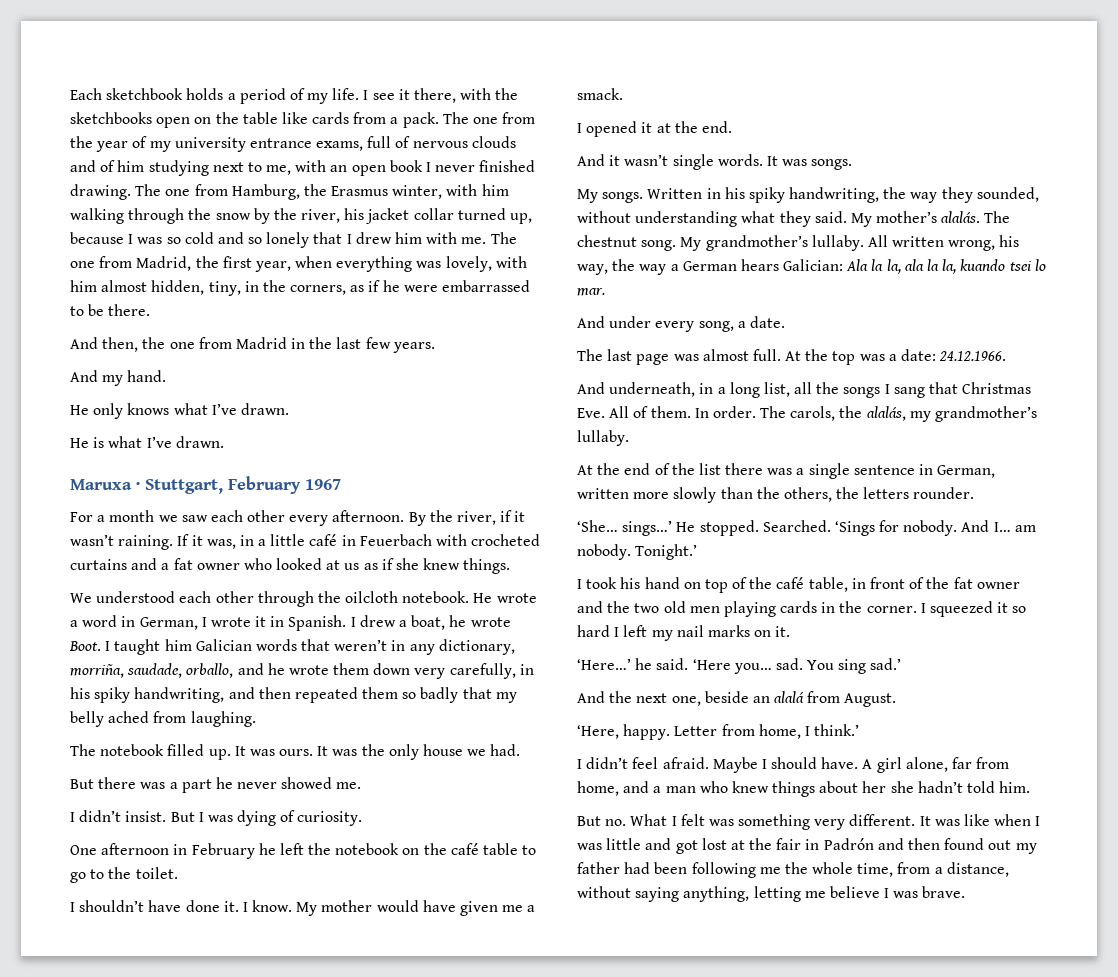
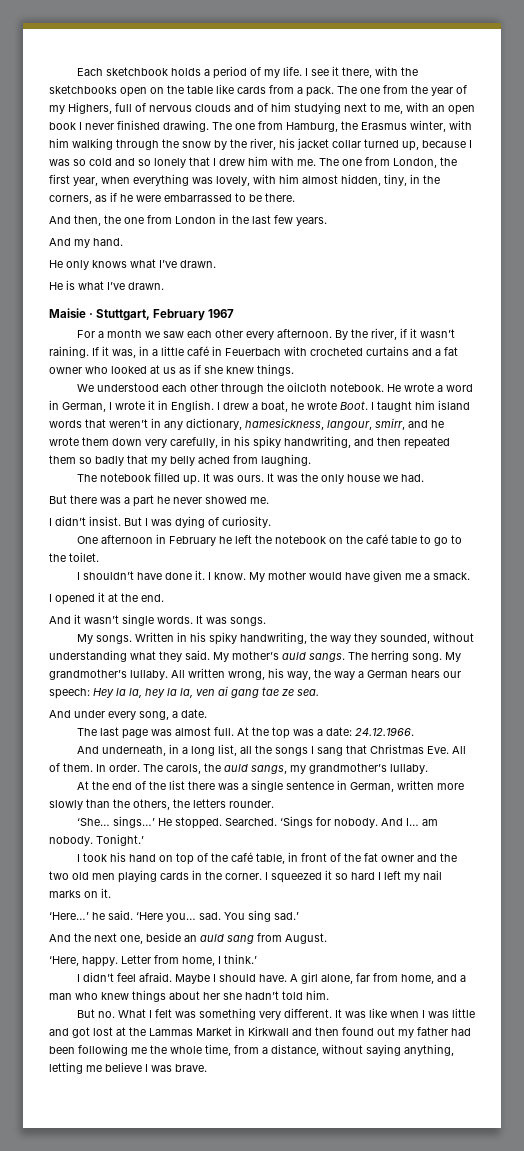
- The one from the year of my university entrance exams, full of nervous clouds and of him studying next to me, with an open book I never finished drawing.
+ The one from the year of my Highers, full of nervous clouds and of him studying next to me, with an open book I never finished drawing.
- The one from Madrid, the first year, when everything was lovely, with him almost hidden, tiny, in the corners, as if he were embarrassed to be there.
+ The one from London, the first year, when everything was lovely, with him almost hidden, tiny, in the corners, as if he were embarrassed to be there.
- And then, the one from Madrid in the last few years.
+ And then, the one from London in the last few years.
- Maruxa · Stuttgart, February 1967
+ Maisie · Stuttgart, February 1967
- He wrote a word in German, I wrote it in Spanish.
+ He wrote a word in German, I wrote it in English.
- I taught him Galician words that weren’t in any dictionary, morriña, saudade, orballo, and he wrote them down very carefully, in his spiky handwriting, and then repeated them so badly that my belly ached from laughing.
+ I taught him island words that weren’t in any dictionary, hamesickness, langour, smirr, and he wrote them down very carefully, in his spiky handwriting, and then repeated them so badly that my belly ached from laughing.
- My mother’s alalás. The chestnut song.
+ My mother’s auld sangs. The herring song.
- All written wrong, his way, the way a German hears Galician: Ala la la, ala la la, kuando tsei lo mar.
+ All written wrong, his way, the way a German hears our speech: Hey la la, hey la la, ven ai gang tae ze sea.
- The carols, the alalás, my grandmother’s lullaby.
+ The carols, the auld sangs, my grandmother’s lullaby.
- And the next one, beside an alalá from August.
+ And the next one, beside an auld sang from August.
- It was like when I was little and got lost at the fair in Padrón and then found out my father had been following me the whole time, from a distance, without saying anything, letting me believe I was brave.
+ It was like when I was little and got lost at the Lammas Market in Kirkwall and then found out my father had been following me the whole time, from a distance, without saying anything, letting me believe I was brave.

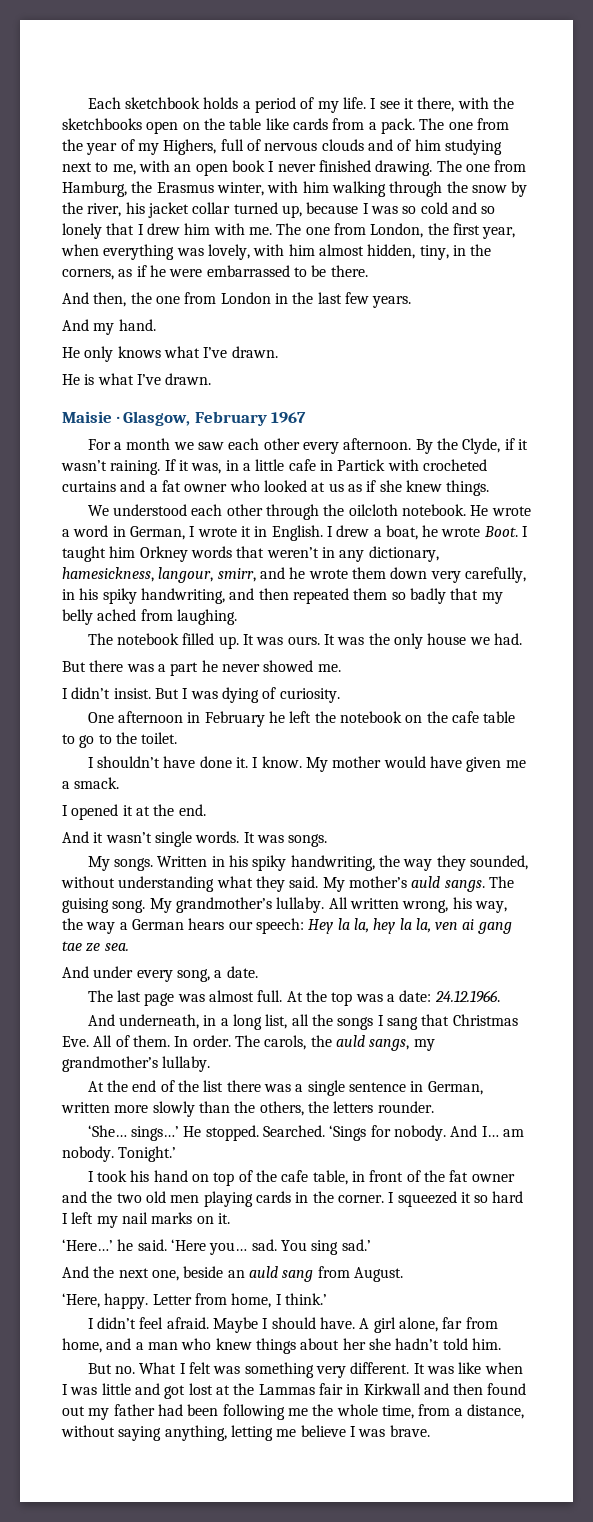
- Maisie · Stuttgart, February 1967
+ Maisie · Glasgow, February 1967
- By the river, if it wasn’t raining.
+ By the Clyde, if it wasn’t raining.
- If it was, in a little café in Feuerbach with crocheted curtains and a fat owner who looked at us as if she knew things.
+ If it was, in a little cafe in Partick with crocheted curtains and a fat owner who looked at us as if she knew things.
- I taught him island words that weren’t in any dictionary, hamesickness, langour, smirr, and he wrote them down very carefully, in his spiky handwriting, and then repeated them so badly that my belly ached from laughing.
+ I taught him Orkney words that weren’t in any dictionary, hamesickness, langour, smirr, and he wrote them down very carefully, in his spiky handwriting, and then repeated them so badly that my belly ached from laughing.
- One afternoon in February he left the notebook on the café table to go to the toilet.
+ One afternoon in February he left the notebook on the cafe table to go to the toilet.
- The herring song.
+ The guising song.
- I took his hand on top of the café table, in front of the fat owner and the two old men playing cards in the corner.
+ I took his hand on top of the cafe table, in front of the fat owner and the two old men playing cards in the corner.
- It was like when I was little and got lost at the Lammas Market in Kirkwall and then found out my father had been following me the whole time, from a distance, without saying anything, letting me believe I was brave.
+ It was like when I was little and got lost at the Lammas fair in Kirkwall and then found out my father had been following me the whole time, from a distance, without saying anything, letting me believe I was brave.

